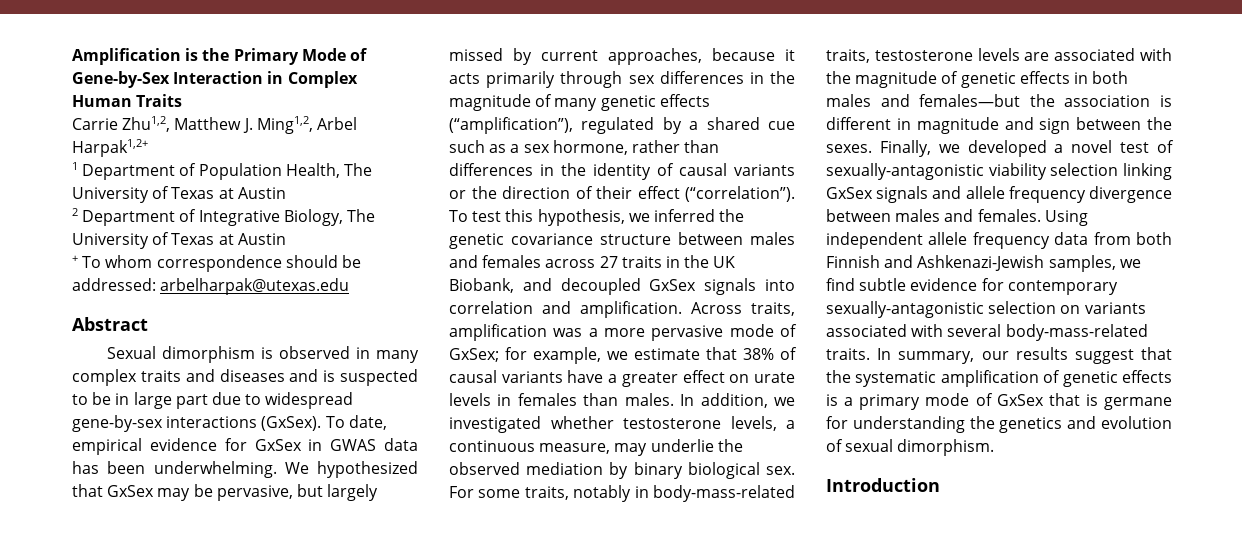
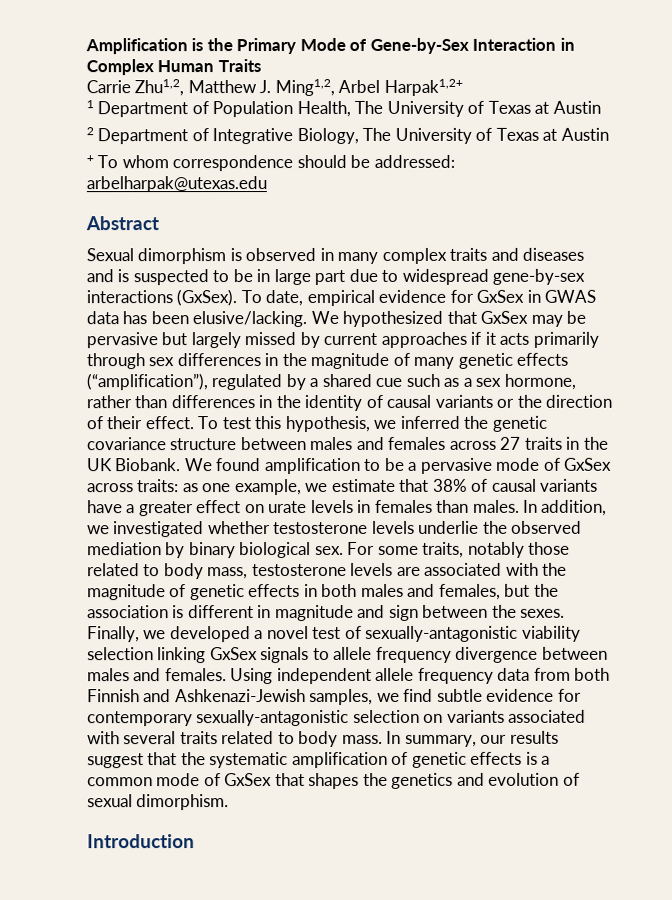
- To date, empirical evidence for GxSex in GWAS data has been underwhelming.
+ To date, empirical evidence for GxSex in GWAS data has been elusive/lacking.
- We hypothesized that GxSex may be pervasive, but largely missed by current approaches, because it acts primarily through sex differences in the magnitude of many genetic effects (“amplification”), regulated by a shared cue such as a sex hormone, rather than differences in the identity of causal variants or the direction of their effect (“correlation”).
+ We hypothesized that GxSex may be pervasive but largely missed by current approaches if it acts primarily through sex differences in the magnitude of many genetic effects (“amplification”), regulated by a shared cue such as a sex hormone, rather than differences in the identity of causal variants or the direction of their effect.
- To test this hypothesis, we inferred the genetic covariance structure between males and females across 27 traits in the UK Biobank, and decoupled GxSex signals into correlation and amplification. Across traits, amplification was a more pervasive mode of GxSex; for example, we estimate that 38% of causal variants have a greater effect on urate levels in females than males.
+ To test this hypothesis, we inferred the genetic covariance structure between males and females across 27 traits in the UK Biobank. We found amplification to be a pervasive mode of GxSex across traits: as one example, we estimate that 38% of causal variants have a greater effect on urate levels in females than males.
- In addition, we investigated whether testosterone levels, a continuous measure, may underlie the observed mediation by binary biological sex.
+ In addition, we investigated whether testosterone levels underlie the observed mediation by binary biological sex.
- For some traits, notably in body-mass-related traits, testosterone levels are associated with the magnitude of genetic effects in both males and females—but the association is different in magnitude and sign between the sexes.
+ For some traits, notably those related to body mass, testosterone levels are associated with the magnitude of genetic effects in both males and females, but the association is different in magnitude and sign between the sexes.
- Finally, we developed a novel test of sexually-antagonistic viability selection linking GxSex signals and allele frequency divergence between males and females.
+ Finally, we developed a novel test of sexually-antagonistic viability selection linking GxSex signals to allele frequency divergence between males and females.
- Using independent allele frequency data from both Finnish and Ashkenazi-Jewish samples, we find subtle evidence for contemporary sexually-antagonistic selection on variants associated with several body-mass-related traits.
+ Using independent allele frequency data from both Finnish and Ashkenazi-Jewish samples, we find subtle evidence for contemporary sexually-antagonistic selection on variants associated with several traits related to body mass.
- In summary, our results suggest that the systematic amplification of genetic effects is a primary mode of GxSex that is germane for understanding the genetics and evolution of sexual dimorphism.
+ In summary, our results suggest that the systematic amplification of genetic effects is a common mode of GxSex that shapes the genetics and evolution of sexual dimorphism.

